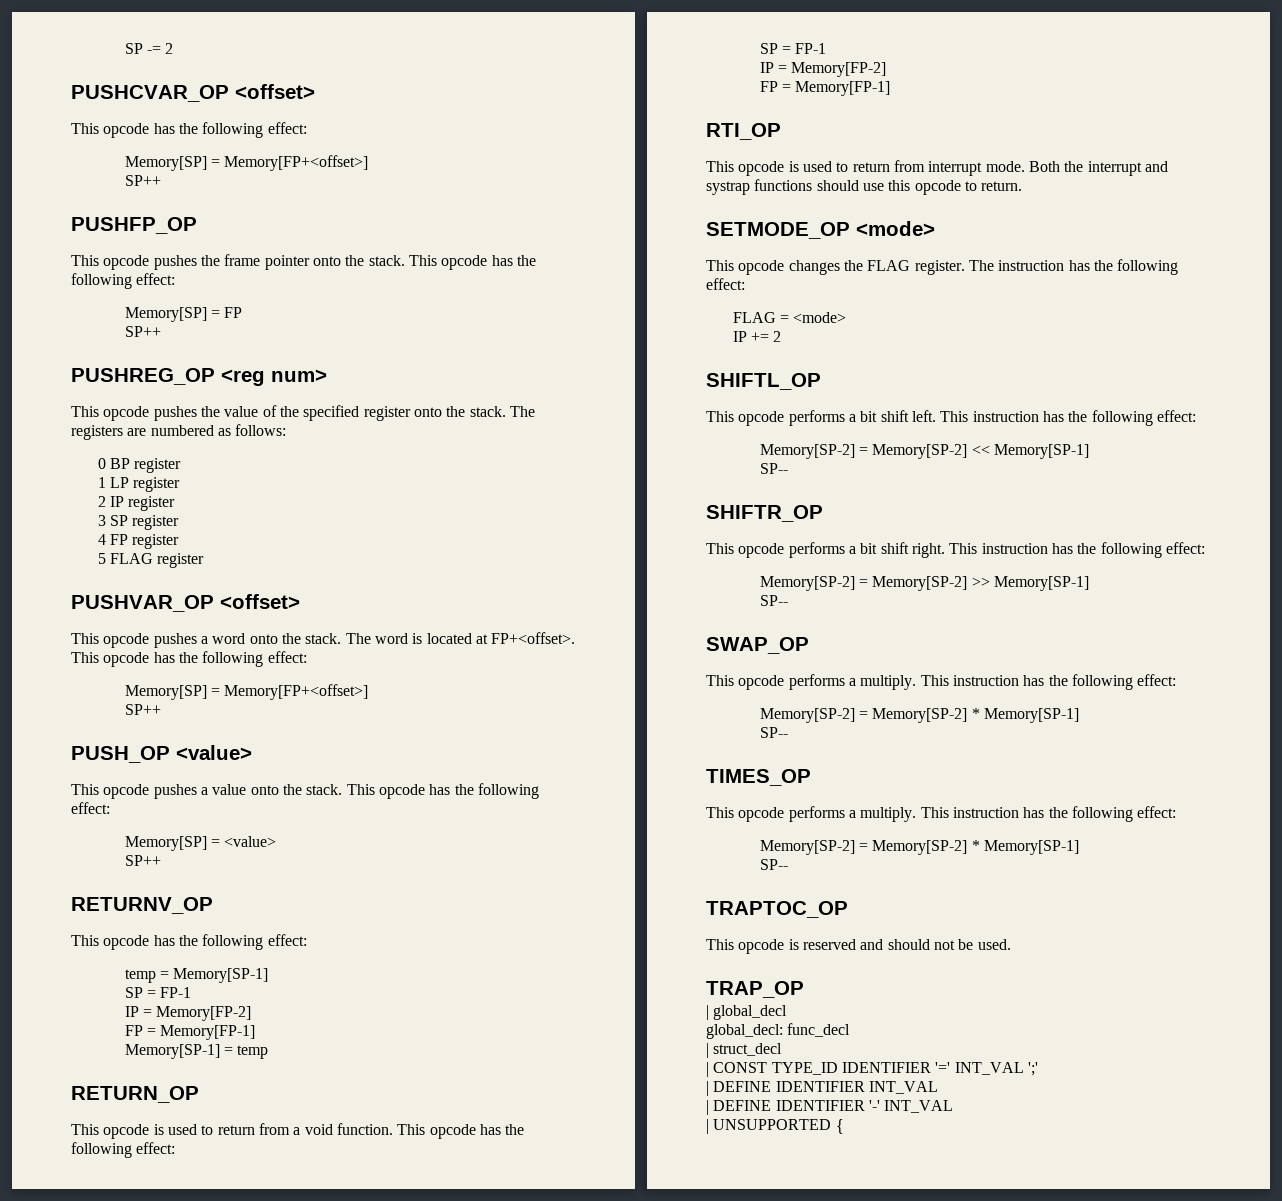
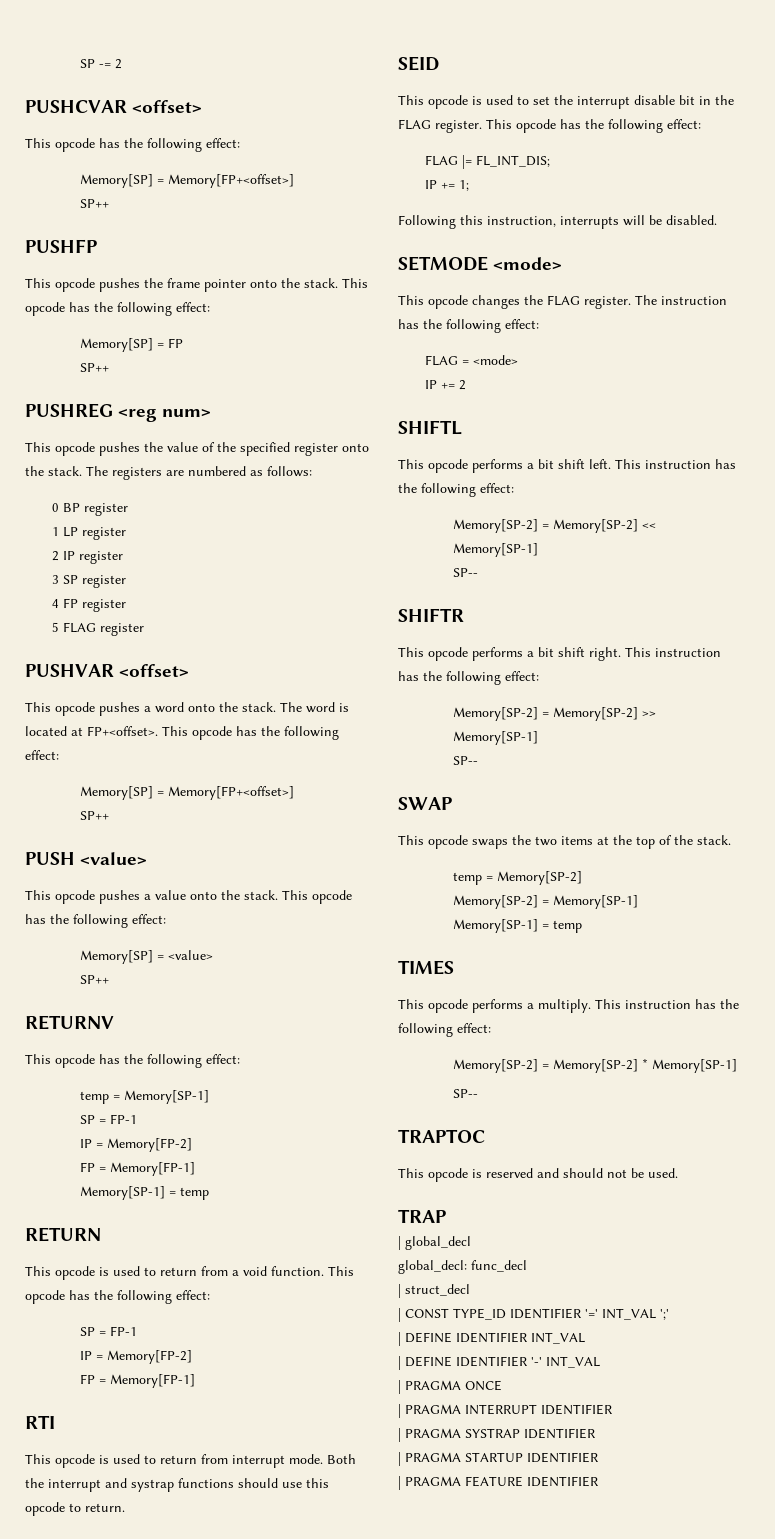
- PUSHCVAR_OP <offset>
+ PUSHCVAR <offset>
- PUSHFP_OP
+ PUSHFP
- PUSHREG_OP <reg num>
+ PUSHREG <reg num>
- PUSHVAR_OP <offset>
+ PUSHVAR <offset>
- PUSH_OP <value>
+ PUSH <value>
- RETURNV_OP
+ RETURNV
- RETURN_OP
+ RETURN
- RTI_OP
+ RTI
- SETMODE_OP <mode>
+ SEID
+ This opcode is used to set the interrupt disable bit in the FLAG register. This opcode has the following effect:
+ FLAG |= FL_INT_DIS;
+ IP += 1;
+ Following this instruction, interrupts will be disabled.
+ SETMODE <mode>
- SHIFTL_OP
+ SHIFTL
- SHIFTR_OP
+ SHIFTR
- SWAP_OP
+ SWAP
+ This opcode swaps the two items at the top of the stack.
+ temp = Memory[SP-2]
+ Memory[SP-2] = Memory[SP-1]
+ Memory[SP-1] = temp
+ TIMES
- TIMES_OP
- This opcode performs a multiply. This instruction has the following effect:
- Memory[SP-2] = Memory[SP-2] * Memory[SP-1]
- SP--
- TRAPTOC_OP
+ TRAPTOC
- TRAP_OP
+ TRAP
- | UNSUPPORTED {
+ | PRAGMA ONCE
+ | PRAGMA INTERRUPT IDENTIFIER
+ | PRAGMA SYSTRAP IDENTIFIER
+ | PRAGMA STARTUP IDENTIFIER
+ | PRAGMA FEATURE IDENTIFIER

